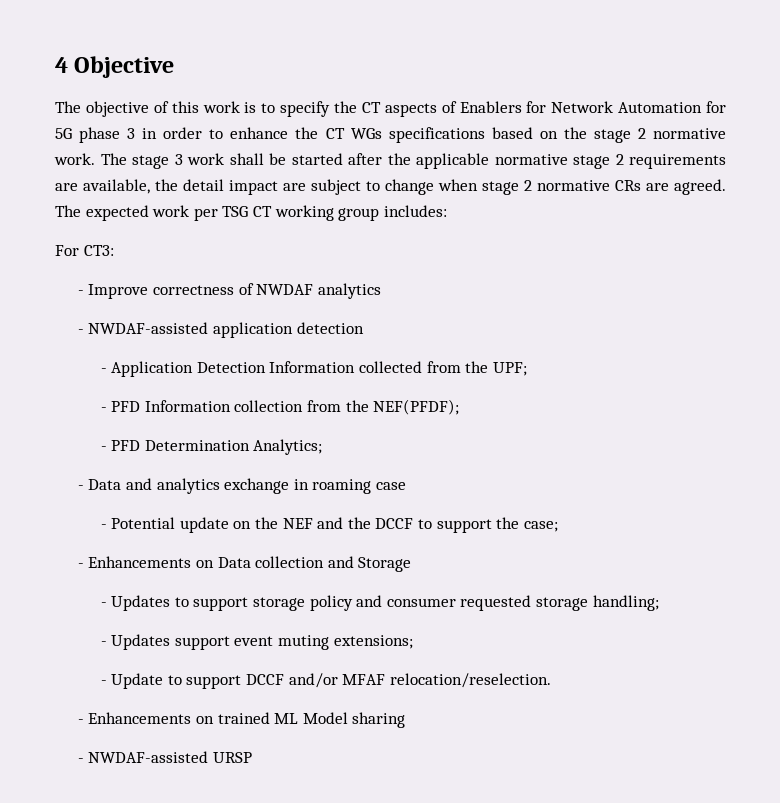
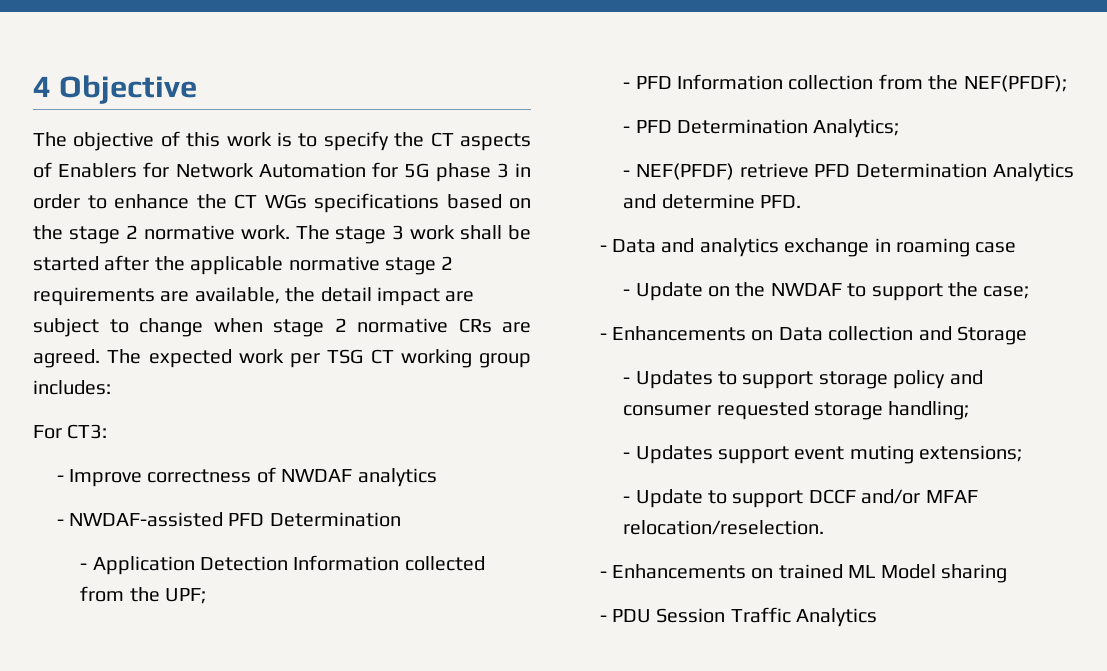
- - NWDAF-assisted application detection
+ - NWDAF-assisted PFD Determination
+ - NEF(PFDF) retrieve PFD Determination Analytics and determine PFD.
- - Potential update on the NEF and the DCCF to support the case;
+ - Update on the NWDAF to support the case;
- - NWDAF-assisted URSP
+ - PDU Session Traffic Analytics

